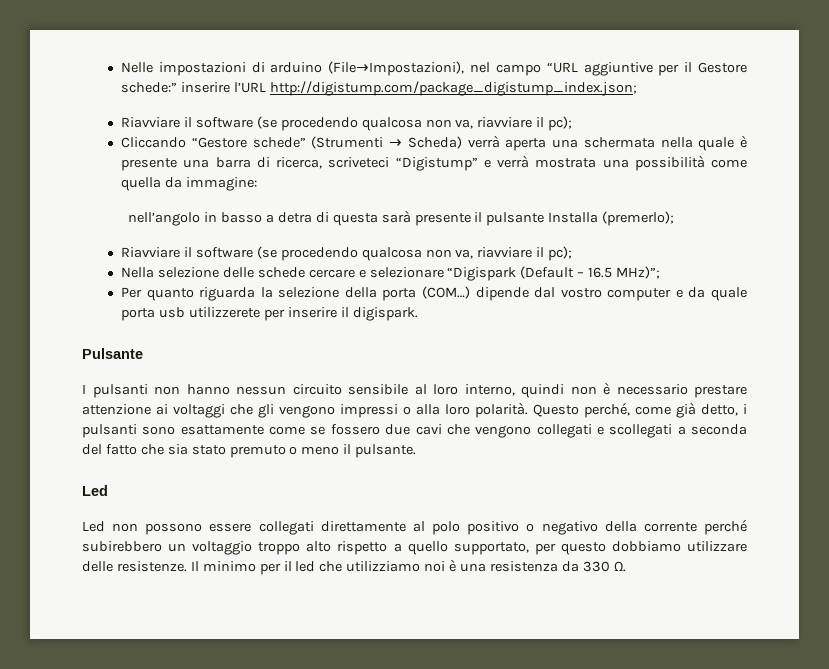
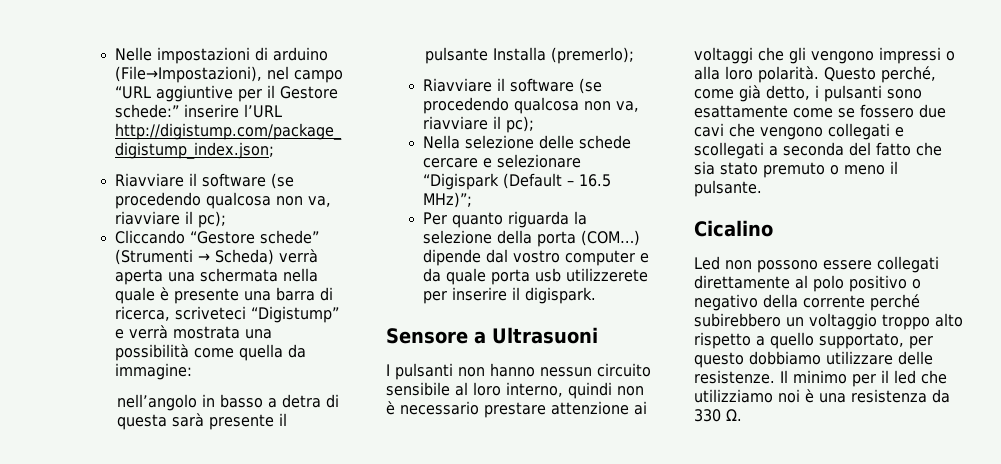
- Pulsante
+ Sensore a Ultrasuoni
  Questo perché, come già detto, i pulsanti sono esattamente come se fossero due cavi che vengono collegati e scollegati a seconda del fatto che sia stato premuto o meno il pulsante.
- Led
+ Cicalino

